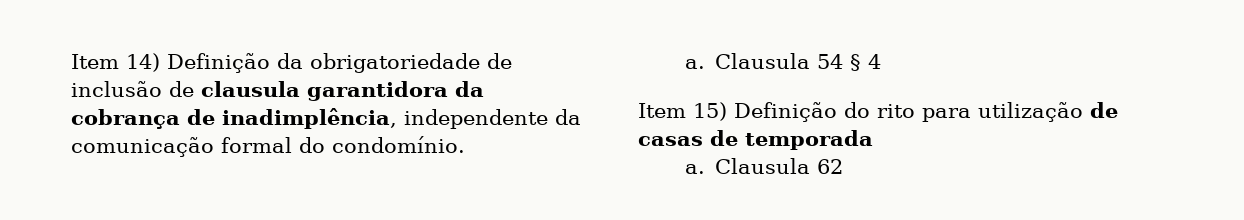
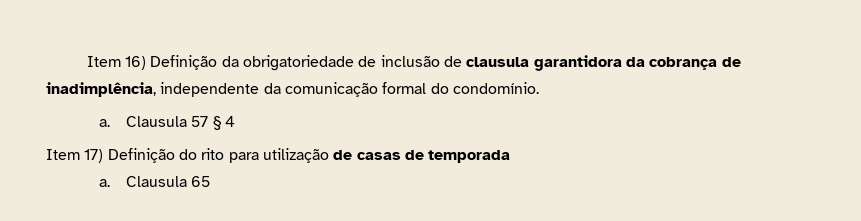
- Item 14) Definição da obrigatoriedade de inclusão de clausula garantidora da cobrança de inadimplência, independente da comunicação formal do condomínio.
+ Item 16) Definição da obrigatoriedade de inclusão de clausula garantidora da cobrança de inadimplência, independente da comunicação formal do condomínio.
- Clausula 54 § 4
+ Clausula 57 § 4
- Item 15) Definição do rito para utilização de casas de temporada
+ Item 17) Definição do rito para utilização de casas de temporada
- Clausula 62
+ Clausula 65

